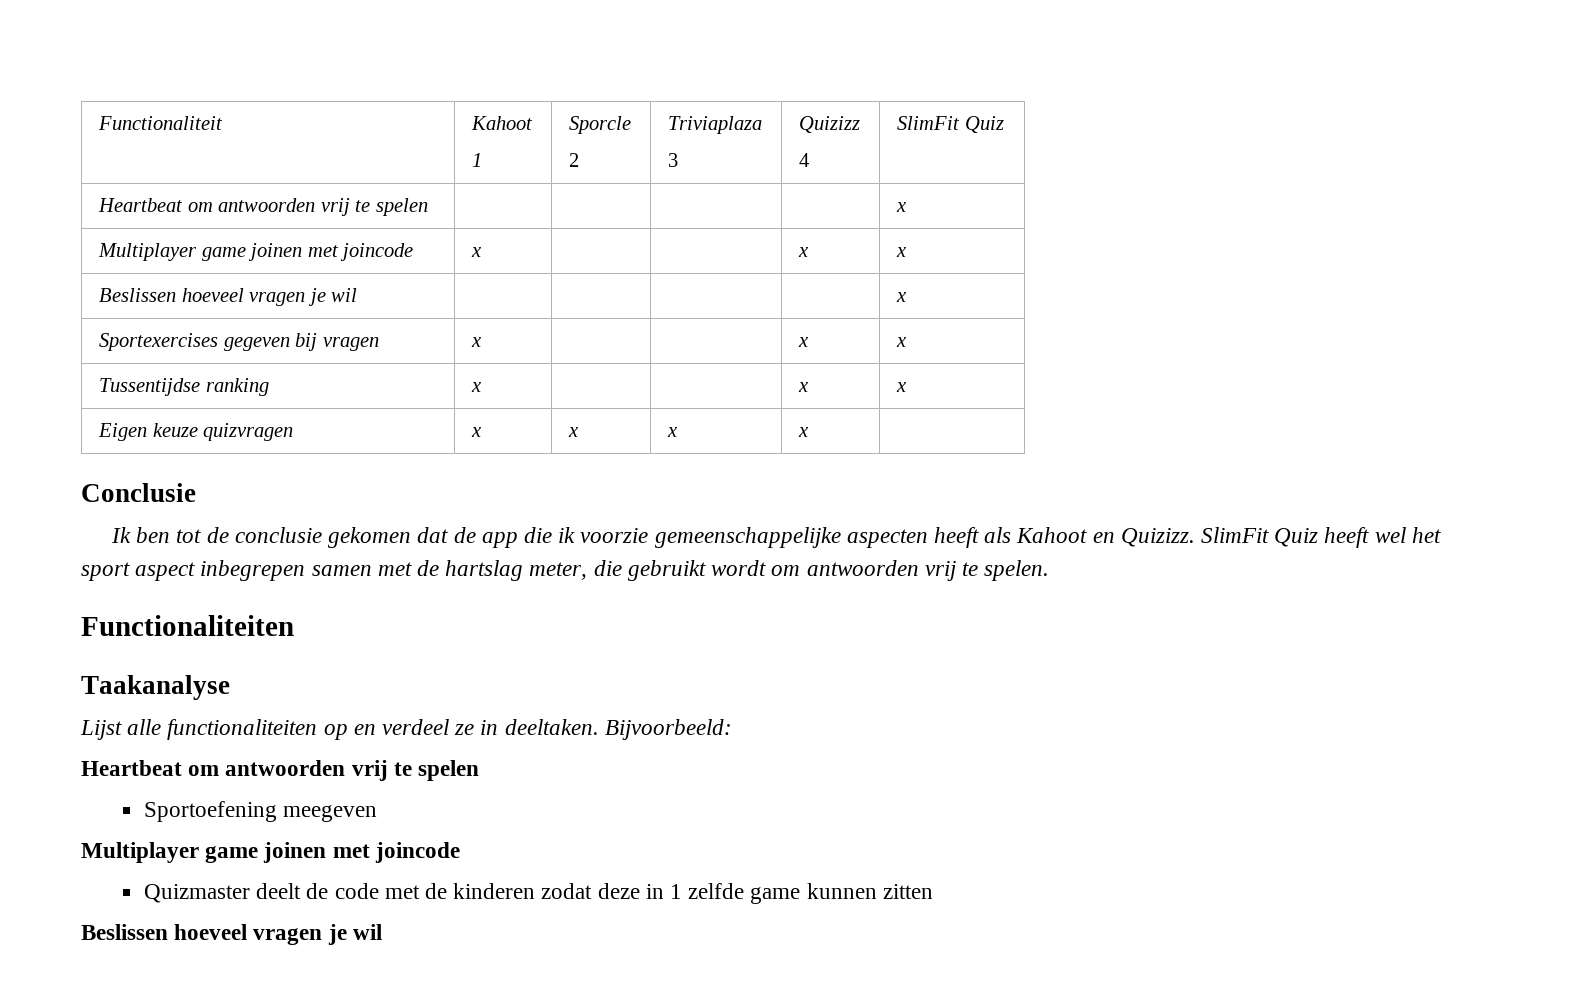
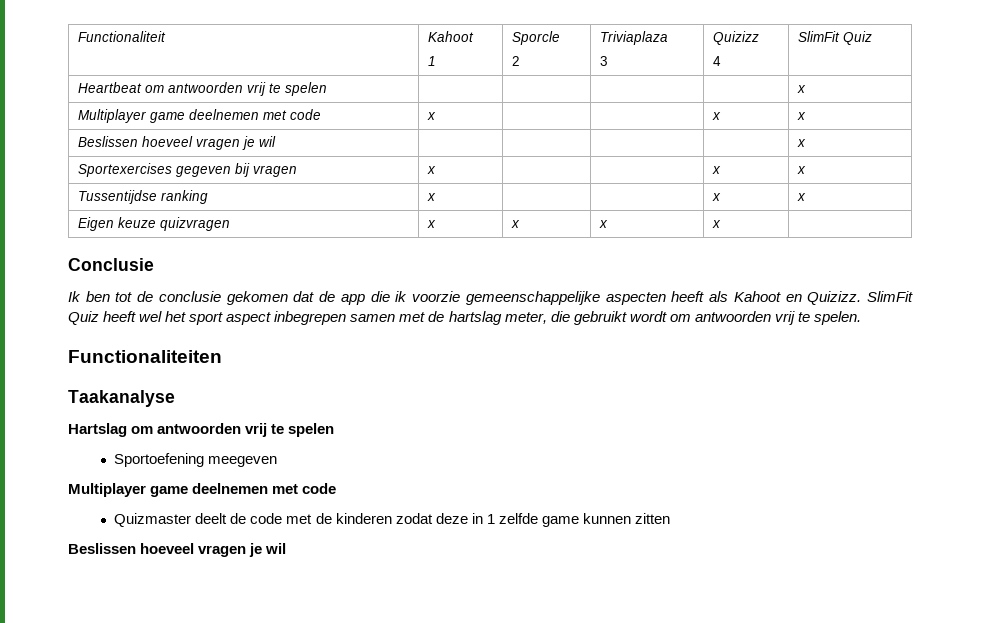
- Multiplayer game joinen met joincode | x | | | x | x
+ Multiplayer game deelnemen met code | x | | | x | x
- Lijst alle functionaliteiten op en verdeel ze in deeltaken. Bijvoorbeeld:
- Heartbeat om antwoorden vrij te spelen
+ Hartslag om antwoorden vrij te spelen
  Sportoefening meegeven
- Multiplayer game joinen met joincode
+ Multiplayer game deelnemen met code

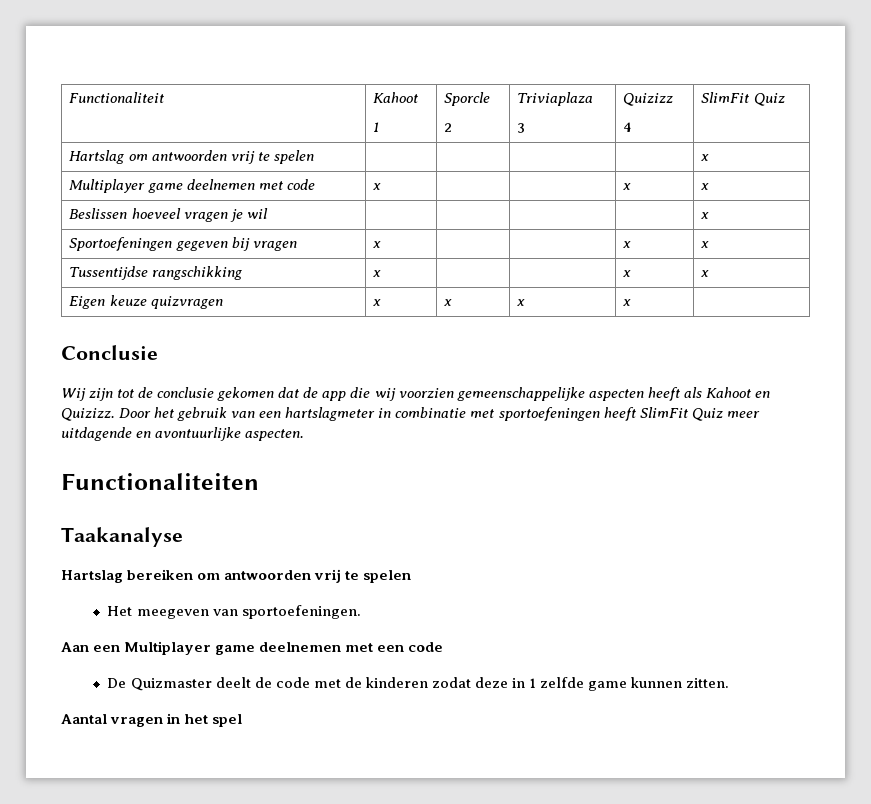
- Heartbeat om antwoorden vrij te spelen | | | | | x
+ Hartslag om antwoorden vrij te spelen | | | | | x
- Sportexercises gegeven bij vragen | x | | | x | x
+ Sportoefeningen gegeven bij vragen | x | | | x | x
- Tussentijdse ranking | x | | | x | x
+ Tussentijdse rangschikking | x | | | x | x
- Ik ben tot de conclusie gekomen dat de app die ik voorzie gemeenschappelijke aspecten heeft als Kahoot en Quizizz.
+ Wij zijn tot de conclusie gekomen dat de app die wij voorzien gemeenschappelijke aspecten heeft als Kahoot en Quizizz.
- SlimFit Quiz heeft wel het sport aspect inbegrepen samen met de hartslag meter, die gebruikt wordt om antwoorden vrij te spelen.
+ Door het gebruik van een hartslagmeter in combinatie met sportoefeningen heeft SlimFit Quiz meer uitdagende en avontuurlijke aspecten.
- Hartslag om antwoorden vrij te spelen
+ Hartslag bereiken om antwoorden vrij te spelen
- Sportoefening meegeven
- Multiplayer game deelnemen met code
+ Het meegeven van sportoefeningen.
+ Aan een Multiplayer game deelnemen met een code
- Quizmaster deelt de code met de kinderen zodat deze in 1 zelfde game kunnen zitten
- Beslissen hoeveel vragen je wil
+ De Quizmaster deelt de code met de kinderen zodat deze in 1 zelfde game kunnen zitten.
+ Aantal vragen in het spel

